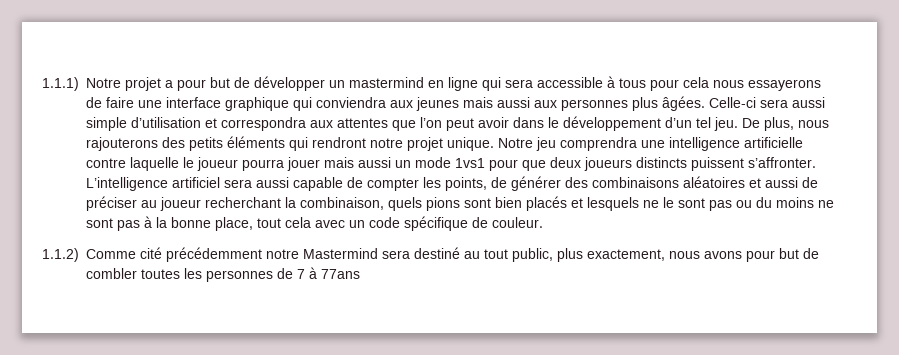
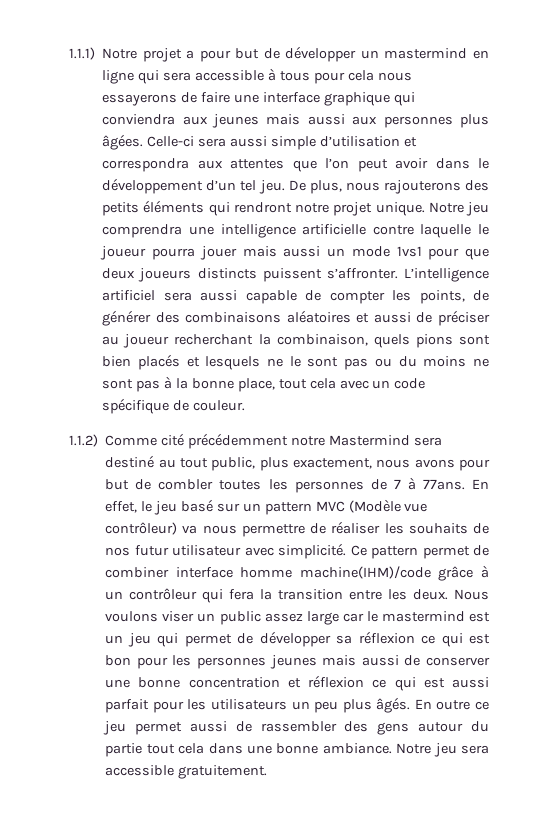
- 1.1.2) Comme cité précédemment notre Mastermind sera destiné au tout public, plus exactement, nous avons pour but de combler toutes les personnes de 7 à 77ans
+ 1.1.2) Comme cité précédemment notre Mastermind sera destiné au tout public, plus exactement, nous avons pour but de combler toutes les personnes de 7 à 77ans. En effet, le jeu basé sur un pattern MVC (Modèle vue contrôleur) va nous permettre de réaliser les souhaits de nos futur utilisateur avec simplicité. Ce pattern permet de combiner interface homme machine(IHM)/code grâce à un contrôleur qui fera la transition entre les deux. Nous voulons viser un public assez large car le mastermind est un jeu qui permet de développer sa réflexion ce qui est bon pour les personnes jeunes mais aussi de conserver une bonne concentration et réflexion ce qui est aussi parfait pour les utilisateurs un peu plus âgés. En outre ce jeu permet aussi de rassembler des gens autour du partie tout cela dans une bonne ambiance. Notre jeu sera accessible gratuitement.

